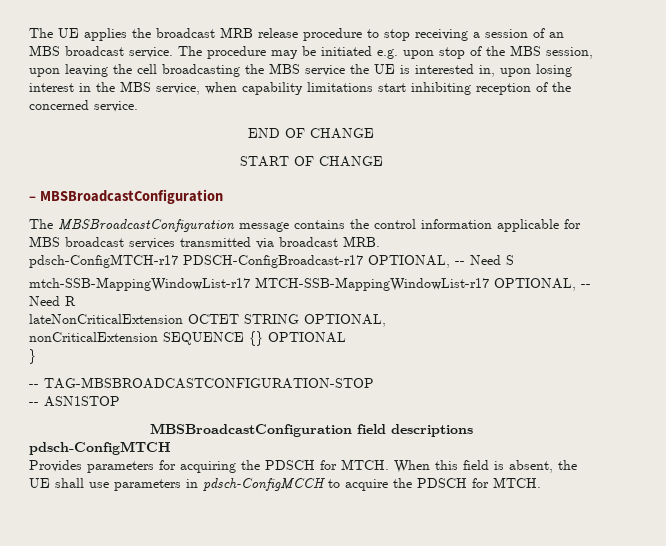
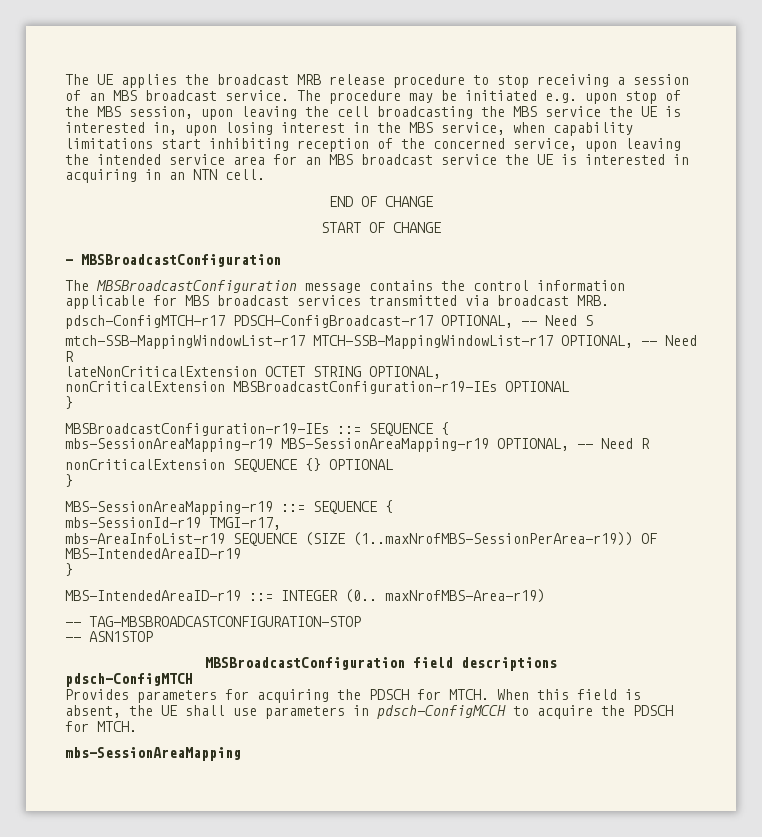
- The procedure may be initiated e.g. upon stop of the MBS session, upon leaving the cell broadcasting the MBS service the UE is interested in, upon losing interest in the MBS service, when capability limitations start inhibiting reception of the concerned service.
+ The procedure may be initiated e.g. upon stop of the MBS session, upon leaving the cell broadcasting the MBS service the UE is interested in, upon losing interest in the MBS service, when capability limitations start inhibiting reception of the concerned service, upon leaving the intended service area for an MBS broadcast service the UE is interested in acquiring in an NTN cell.
+ nonCriticalExtension MBSBroadcastConfiguration-r19-IEs OPTIONAL
+ }
+ MBSBroadcastConfiguration-r19-IEs ::= SEQUENCE {
+ mbs-SessionAreaMapping-r19 MBS-SessionAreaMapping-r19 OPTIONAL, -- Need R
+ MBS-SessionAreaMapping-r19 ::= SEQUENCE {
+ mbs-SessionId-r19 TMGI-r17,
+ mbs-AreaInfoList-r19 SEQUENCE (SIZE (1..maxNrofMBS-SessionPerArea-r19)) OF MBS-IntendedAreaID-r19
+ }
+ MBS-IntendedAreaID-r19 ::= INTEGER (0.. maxNrofMBS-Area-r19)
+ mbs-SessionAreaMapping

